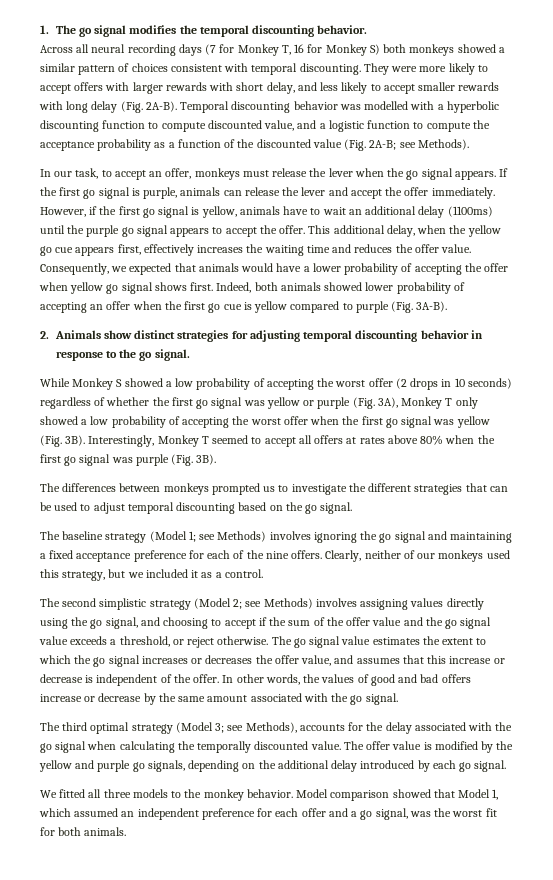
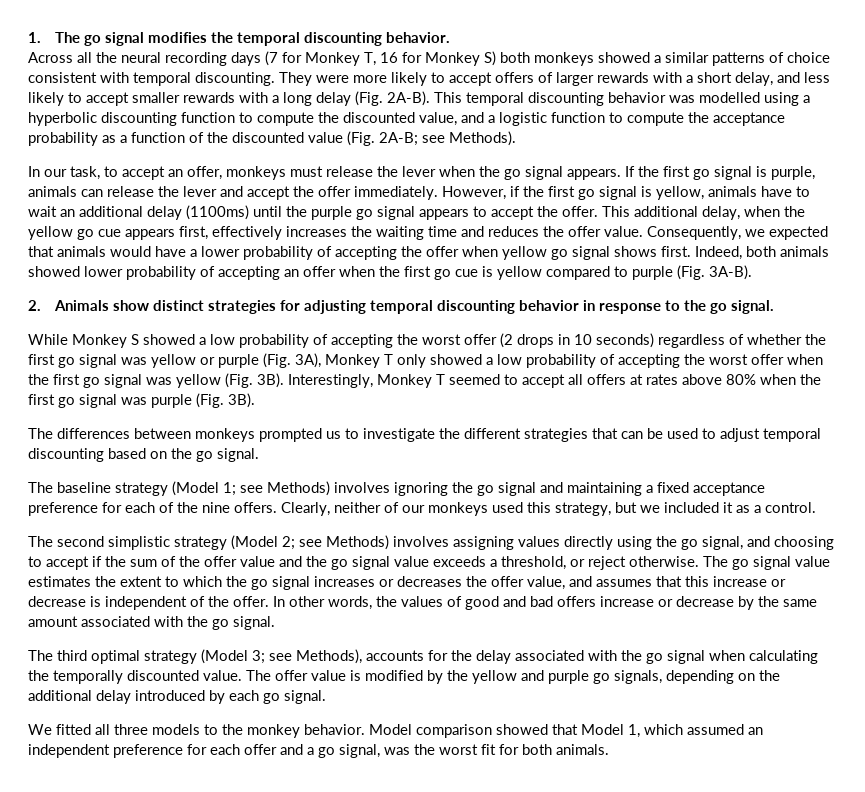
- Across all neural recording days (7 for Monkey T, 16 for Monkey S) both monkeys showed a similar pattern of choices consistent with temporal discounting.
+ Across all the neural recording days (7 for Monkey T, 16 for Monkey S) both monkeys showed a similar patterns of choice consistent with temporal discounting.
- They were more likely to accept offers with larger rewards with short delay, and less likely to accept smaller rewards with long delay (Fig. 2A-B).
+ They were more likely to accept offers of larger rewards with a short delay, and less likely to accept smaller rewards with a long delay (Fig. 2A-B).
- Temporal discounting behavior was modelled with a hyperbolic discounting function to compute discounted value, and a logistic function to compute the acceptance probability as a function of the discounted value (Fig. 2A-B; see Methods).
+ This temporal discounting behavior was modelled using a hyperbolic discounting function to compute the discounted value, and a logistic function to compute the acceptance probability as a function of the discounted value (Fig. 2A-B; see Methods).

